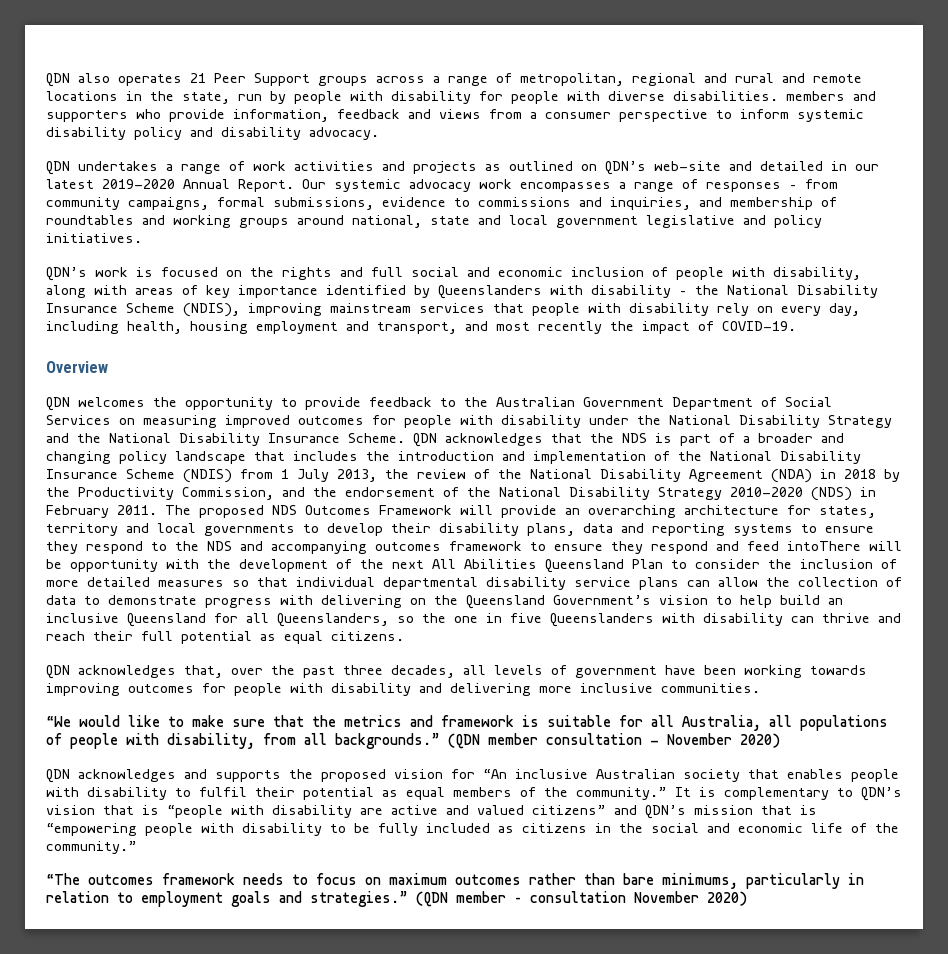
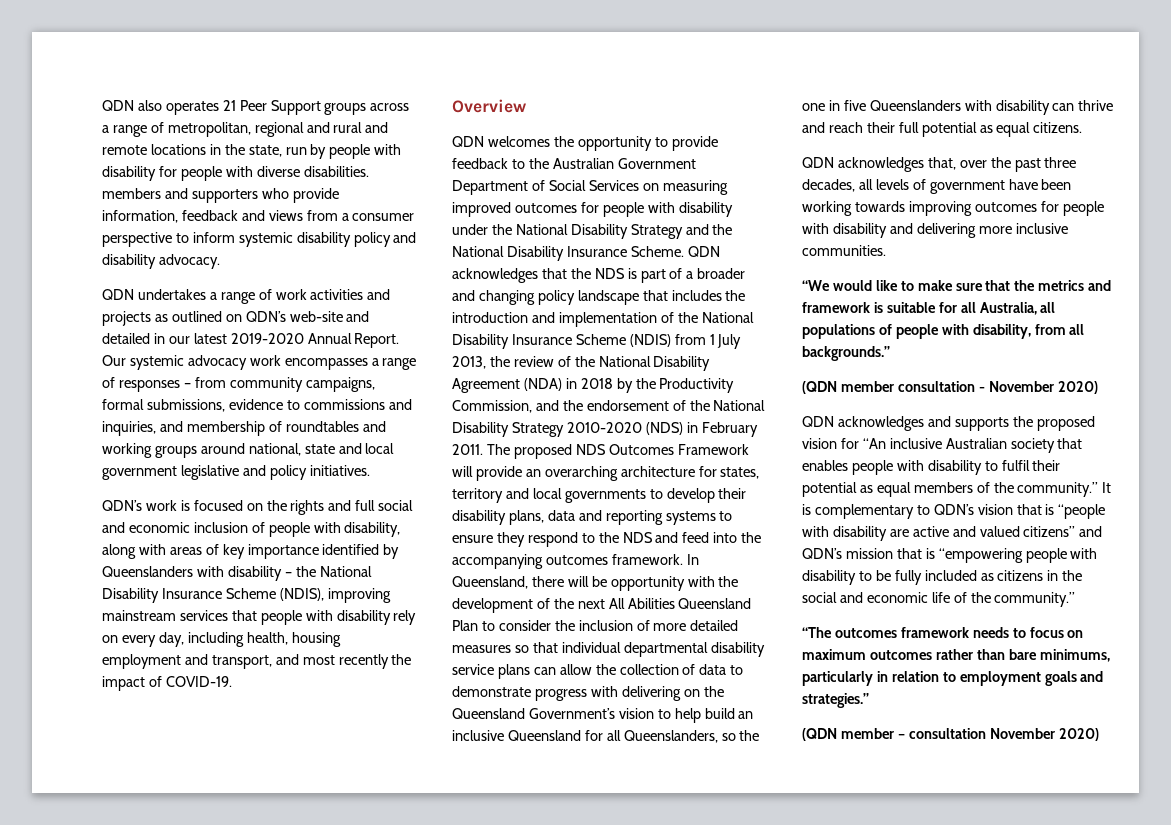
- The proposed NDS Outcomes Framework will provide an overarching architecture for states, territory and local governments to develop their disability plans, data and reporting systems to ensure they respond to the NDS and accompanying outcomes framework to ensure they respond and feed intoThere will be opportunity with the development of the next All Abilities Queensland Plan to consider the inclusion of more detailed measures so that individual departmental disability service plans can allow the collection of data to demonstrate progress with delivering on the Queensland Government’s vision to help build an inclusive Queensland for all Queenslanders, so the one in five Queenslanders with disability can thrive and reach their full potential as equal citizens.
+ The proposed NDS Outcomes Framework will provide an overarching architecture for states, territory and local governments to develop their disability plans, data and reporting systems to ensure they respond to the NDS and feed into the accompanying outcomes framework. In Queensland, there will be opportunity with the development of the next All Abilities Queensland Plan to consider the inclusion of more detailed measures so that individual departmental disability service plans can allow the collection of data to demonstrate progress with delivering on the Queensland Government’s vision to help build an inclusive Queensland for all Queenslanders, so the one in five Queenslanders with disability can thrive and reach their full potential as equal citizens.
- “We would like to make sure that the metrics and framework is suitable for all Australia, all populations of people with disability, from all backgrounds.” (QDN member consultation - November 2020)
+ “We would like to make sure that the metrics and framework is suitable for all Australia, all populations of people with disability, from all backgrounds.”
+ (QDN member consultation - November 2020)
- “The outcomes framework needs to focus on maximum outcomes rather than bare minimums, particularly in relation to employment goals and strategies.” (QDN member – consultation November 2020)
+ “The outcomes framework needs to focus on maximum outcomes rather than bare minimums, particularly in relation to employment goals and strategies.”
+ (QDN member – consultation November 2020)

